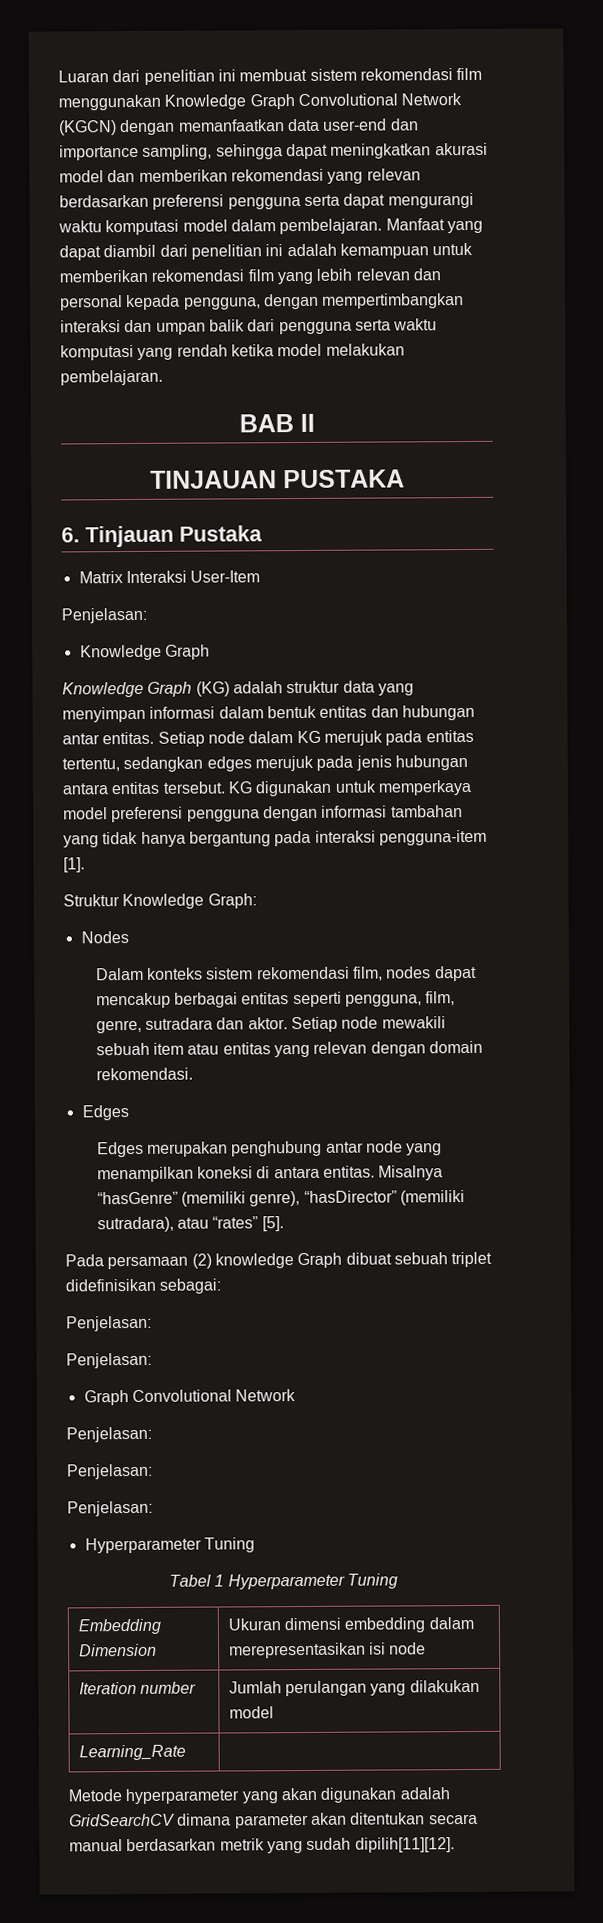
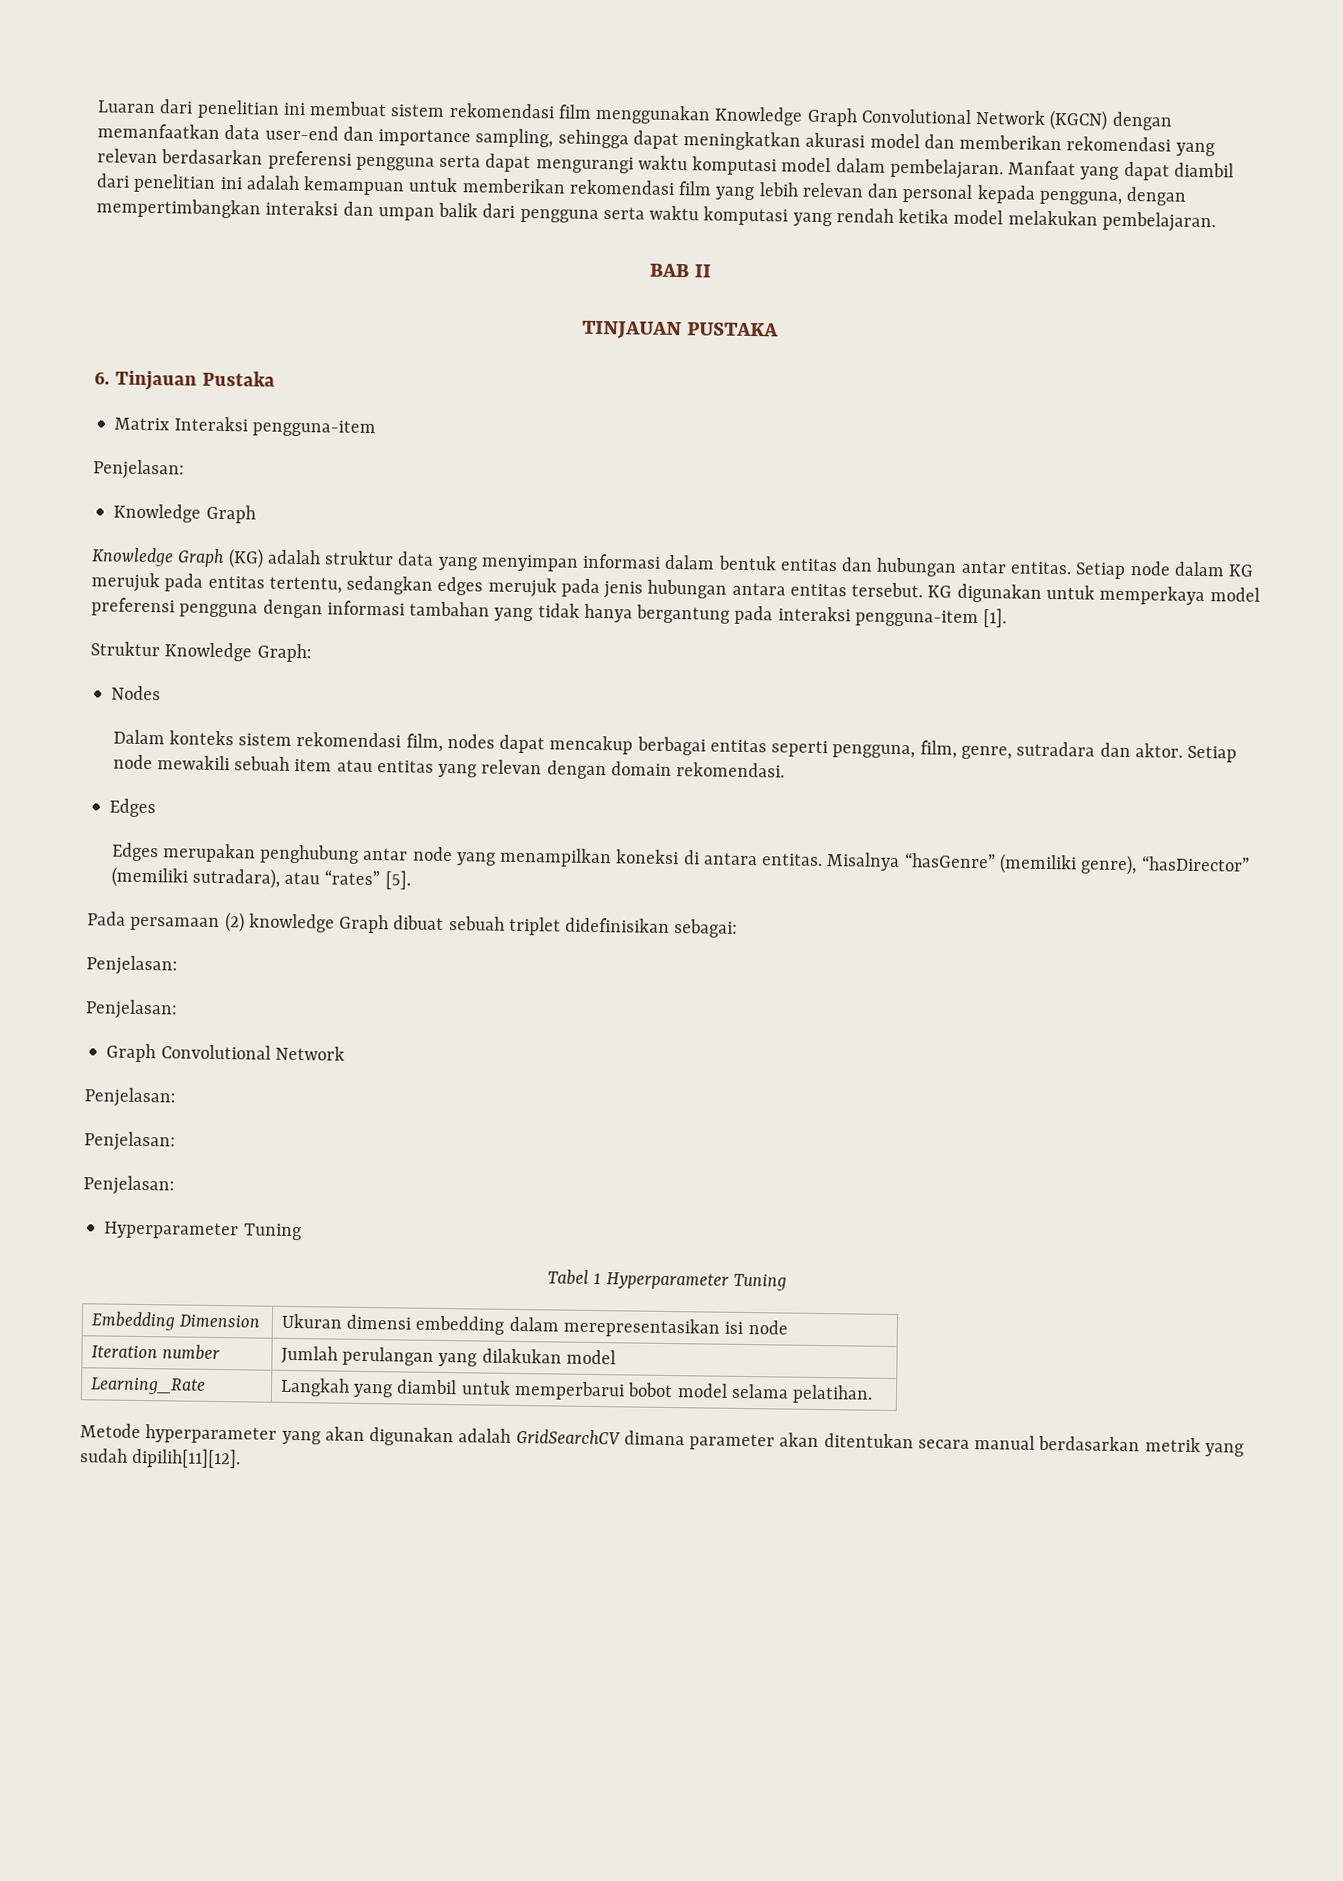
- Matrix Interaksi User-Item
+ Matrix Interaksi pengguna-item
- Learning_Rate |
+ Learning_Rate | Langkah yang diambil untuk memperbarui bobot model selama pelatihan.

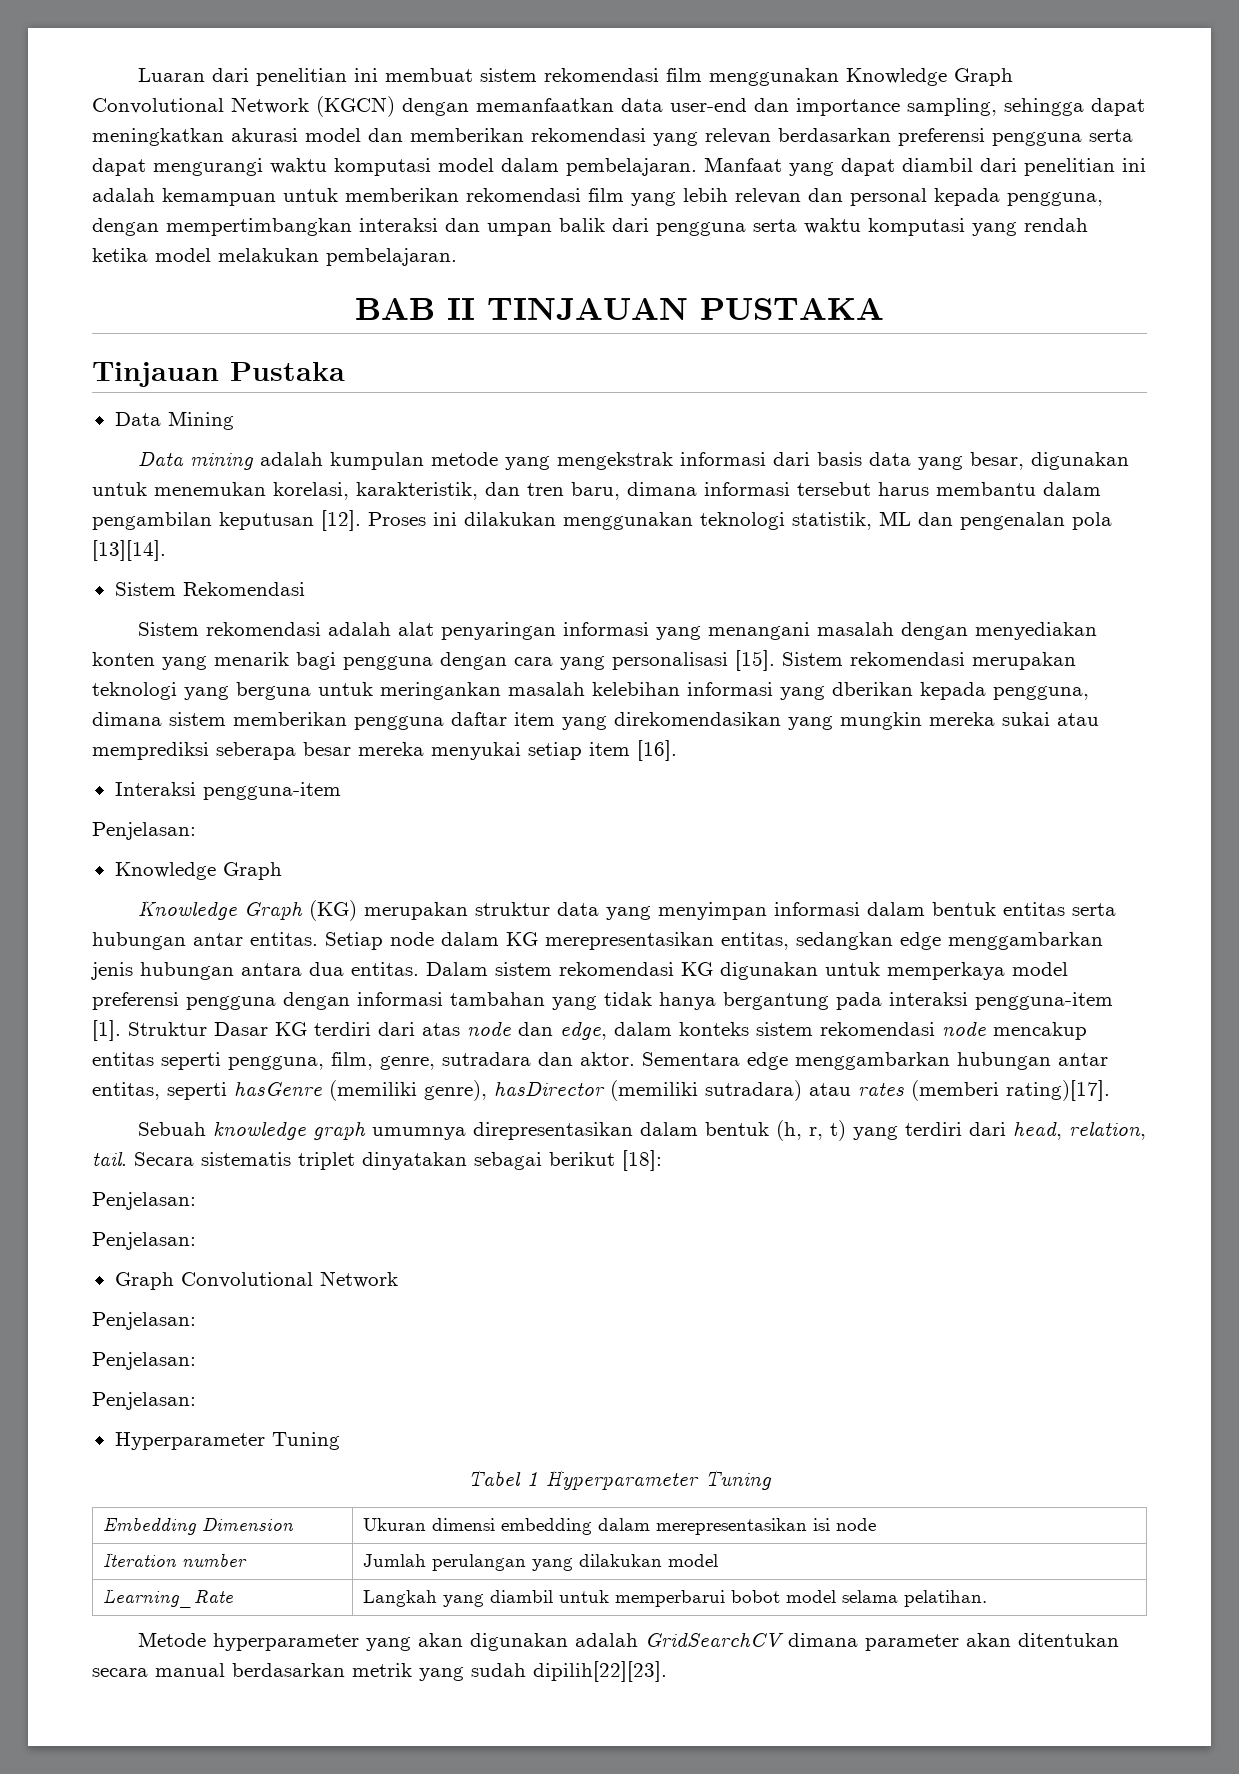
- BAB II
- TINJAUAN PUSTAKA
+ BAB II TINJAUAN PUSTAKA
- 6. Tinjauan Pustaka
+ Tinjauan Pustaka
- Matrix Interaksi pengguna-item
+ Data Mining
+ Data mining adalah kumpulan metode yang mengekstrak informasi dari basis data yang besar, digunakan untuk menemukan korelasi, karakteristik, dan tren baru, dimana informasi tersebut harus membantu dalam pengambilan keputusan [12]. Proses ini dilakukan menggunakan teknologi statistik, ML dan pengenalan pola [13][14].
+ Sistem Rekomendasi
+ Sistem rekomendasi adalah alat penyaringan informasi yang menangani masalah dengan menyediakan konten yang menarik bagi pengguna dengan cara yang personalisasi [15]. Sistem rekomendasi merupakan teknologi yang berguna untuk meringankan masalah kelebihan informasi yang dberikan kepada pengguna, dimana sistem memberikan pengguna daftar item yang direkomendasikan yang mungkin mereka sukai atau memprediksi seberapa besar mereka menyukai setiap item [16].
+ Interaksi pengguna-item
- Knowledge Graph (KG) adalah struktur data yang menyimpan informasi dalam bentuk entitas dan hubungan antar entitas.
+ Knowledge Graph (KG) merupakan struktur data yang menyimpan informasi dalam bentuk entitas serta hubungan antar entitas.
- Setiap node dalam KG merujuk pada entitas tertentu, sedangkan edges merujuk pada jenis hubungan antara entitas tersebut. KG digunakan untuk memperkaya model preferensi pengguna dengan informasi tambahan yang tidak hanya bergantung pada interaksi pengguna-item [1].
- Struktur Knowledge Graph:
- Nodes
- Dalam konteks sistem rekomendasi film, nodes dapat mencakup berbagai entitas seperti pengguna, film, genre, sutradara dan aktor.
+ Setiap node dalam KG merepresentasikan entitas, sedangkan edge menggambarkan jenis hubungan antara dua entitas. Dalam sistem rekomendasi KG digunakan untuk memperkaya model preferensi pengguna dengan informasi tambahan yang tidak hanya bergantung pada interaksi pengguna-item [1]. Struktur Dasar KG terdiri dari atas node dan edge, dalam konteks sistem rekomendasi node mencakup entitas seperti pengguna, film, genre, sutradara dan aktor.
- Setiap node mewakili sebuah item atau entitas yang relevan dengan domain rekomendasi.
- Edges
- Edges merupakan penghubung antar node yang menampilkan koneksi di antara entitas. Misalnya “hasGenre” (memiliki genre), “hasDirector” (memiliki sutradara), atau “rates” [5].
- Pada persamaan (2) knowledge Graph dibuat sebuah triplet didefinisikan sebagai:
+ Sementara edge menggambarkan hubungan antar entitas, seperti hasGenre (memiliki genre), hasDirector (memiliki sutradara) atau rates (memberi rating)[17].
+ Sebuah knowledge graph umumnya direpresentasikan dalam bentuk (h, r, t) yang terdiri dari head, relation, tail. Secara sistematis triplet dinyatakan sebagai berikut [18]:
- Metode hyperparameter yang akan digunakan adalah GridSearchCV dimana parameter akan ditentukan secara manual berdasarkan metrik yang sudah dipilih[11][12].
+ Metode hyperparameter yang akan digunakan adalah GridSearchCV dimana parameter akan ditentukan secara manual berdasarkan metrik yang sudah dipilih[22][23].

